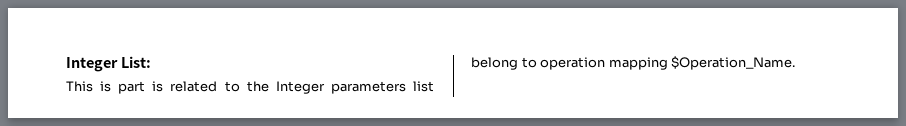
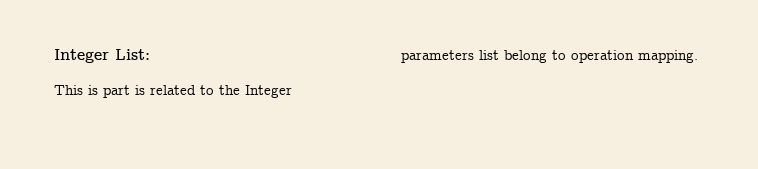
- This is part is related to the Integer parameters list belong to operation mapping $Operation_Name.
+ This is part is related to the Integer parameters list belong to operation mapping.

